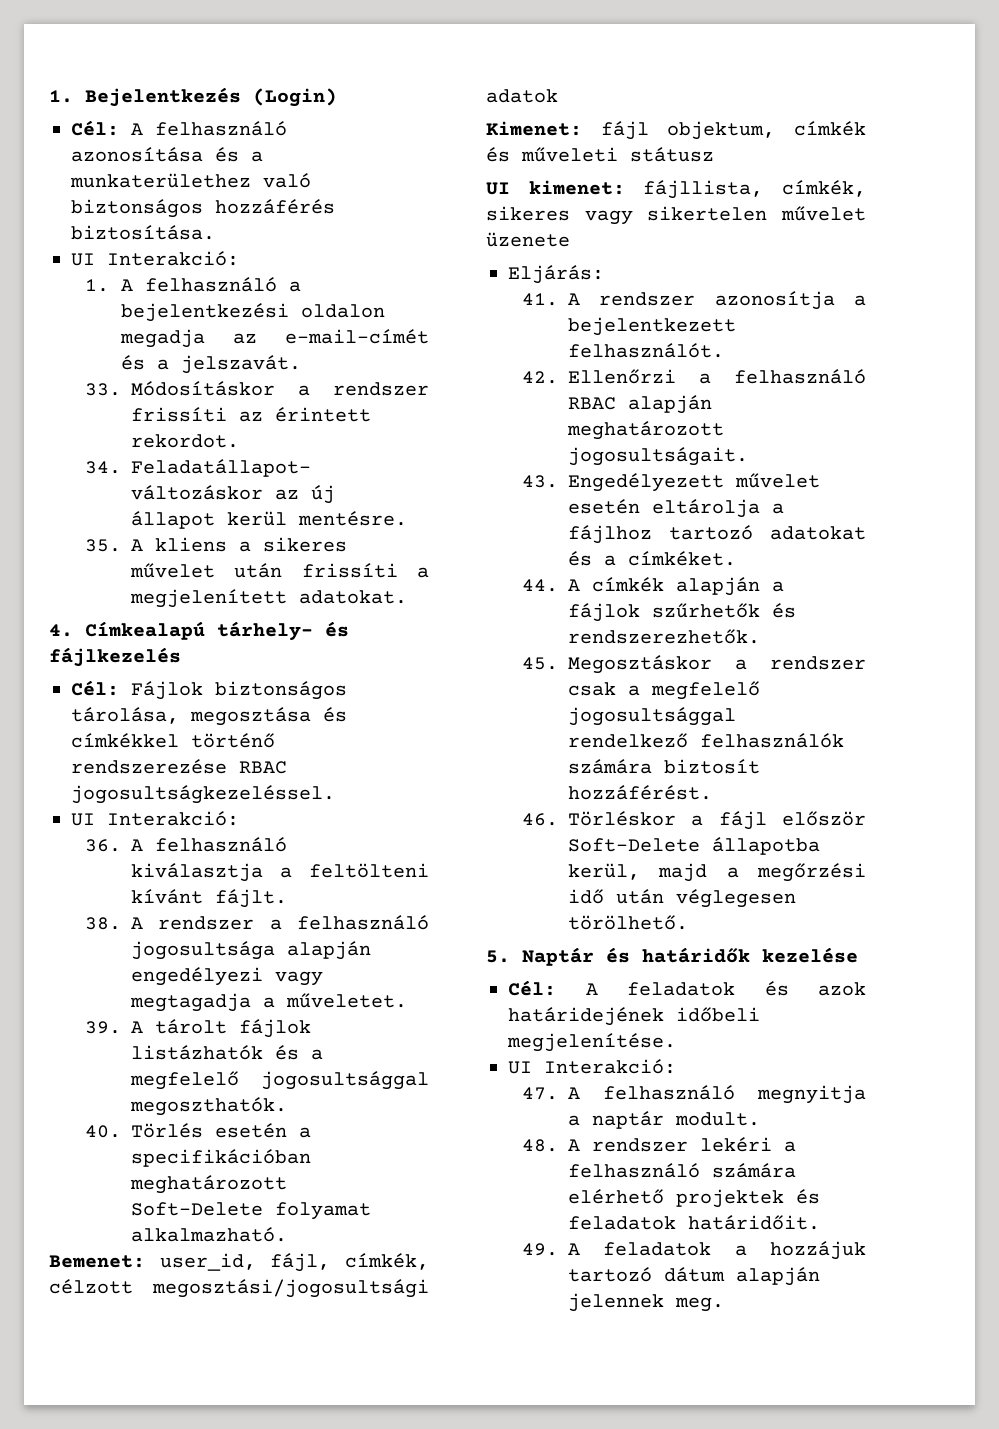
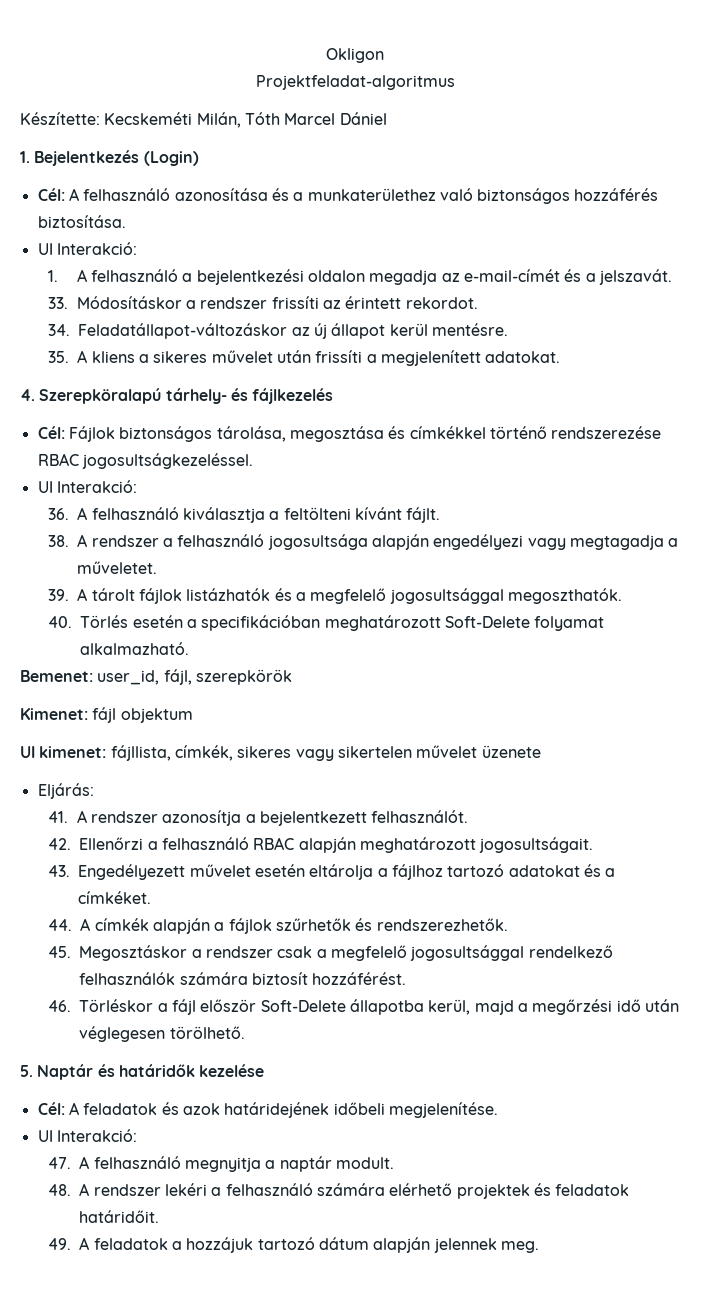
+ Okligon
+ Projektfeladat-algoritmus
+ Készítette: Kecskeméti Milán, Tóth Marcel Dániel
- 4. Címkealapú tárhely- és fájlkezelés
+ 4. Szerepköralapú tárhely- és fájlkezelés
- Bemenet: user_id, fájl, címkék, célzott megosztási/jogosultsági adatok
- Kimenet: fájl objektum, címkék és műveleti státusz
+ Bemenet: user_id, fájl, szerepkörök
+ Kimenet: fájl objektum

